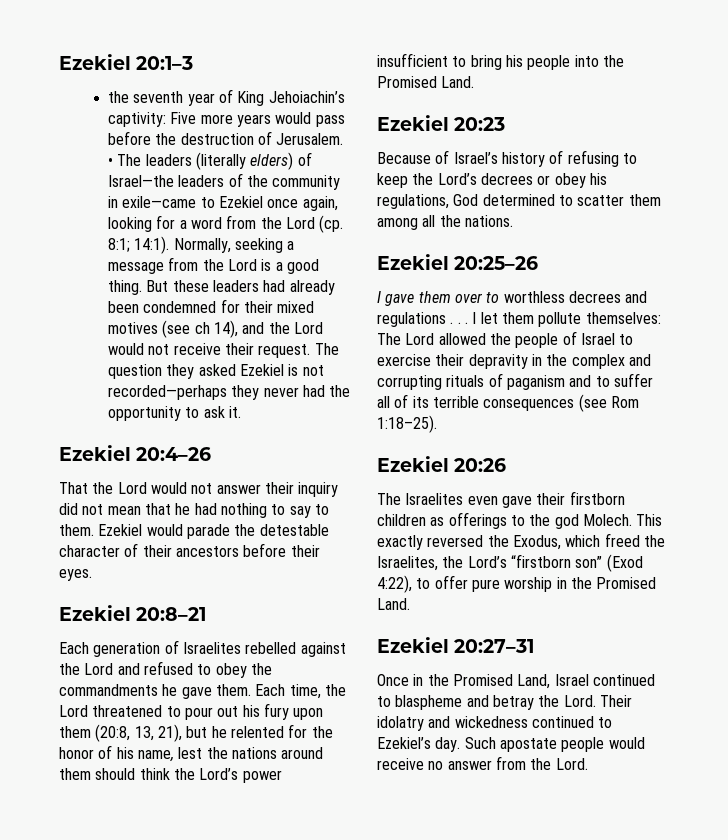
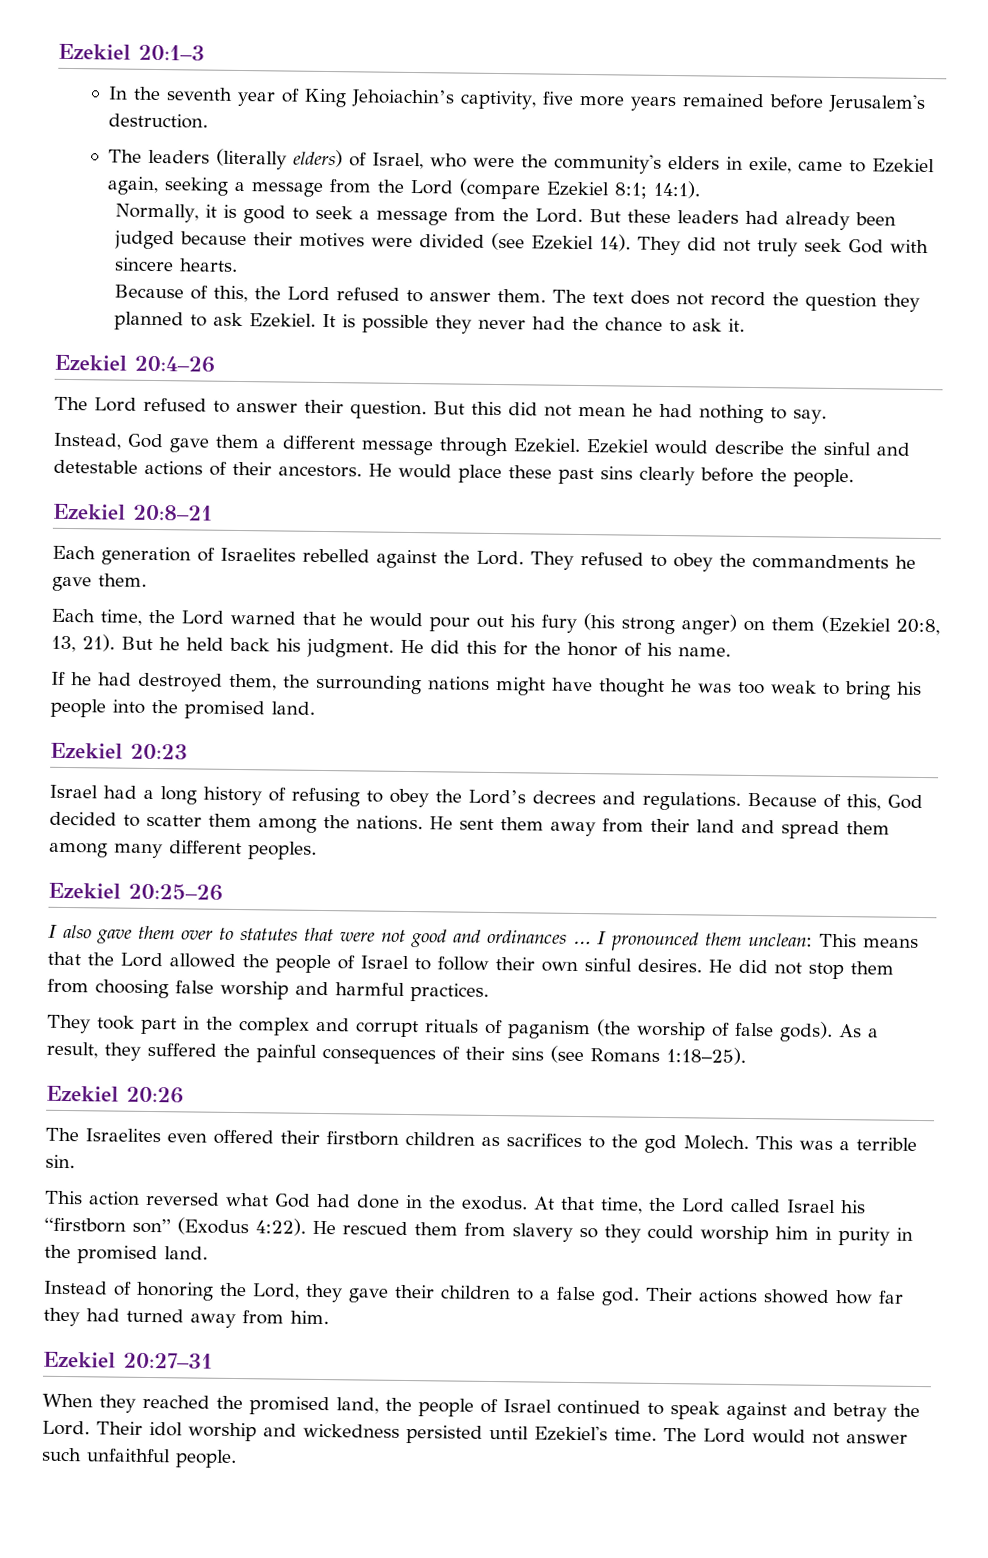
- the seventh year of King Jehoiachin’s captivity: Five more years would pass before the destruction of Jerusalem. • The leaders (literally elders) of Israel—the leaders of the community in exile—came to Ezekiel once again, looking for a word from the Lord (cp. 8:1; 14:1). Normally, seeking a message from the Lord is a good thing.
+ In the seventh year of King Jehoiachin’s captivity, five more years remained before Jerusalem's destruction.
+ The leaders (literally elders) of Israel, who were the community's elders in exile, came to Ezekiel again, seeking a message from the Lord (compare Ezekiel 8:1; 14:1).
+ Normally, it is good to seek a message from the Lord.
- But these leaders had already been condemned for their mixed motives (see ch 14), and the Lord would not receive their request. The question they asked Ezekiel is not recorded—perhaps they never had the opportunity to ask it.
+ But these leaders had already been judged because their motives were divided (see Ezekiel 14). They did not truly seek God with sincere hearts.
+ Because of this, the Lord refused to answer them. The text does not record the question they planned to ask Ezekiel. It is possible they never had the chance to ask it.
- That the Lord would not answer their inquiry did not mean that he had nothing to say to them. Ezekiel would parade the detestable character of their ancestors before their eyes.
+ The Lord refused to answer their question. But this did not mean he had nothing to say.
+ Instead, God gave them a different message through Ezekiel. Ezekiel would describe the sinful and detestable actions of their ancestors. He would place these past sins clearly before the people.
- Each generation of Israelites rebelled against the Lord and refused to obey the commandments he gave them. Each time, the Lord threatened to pour out his fury upon them (20:8, 13, 21), but he relented for the honor of his name, lest the nations around them should think the Lord’s power insufficient to bring his people into the Promised Land.
+ Each generation of Israelites rebelled against the Lord. They refused to obey the commandments he gave them.
+ Each time, the Lord warned that he would pour out his fury (his strong anger) on them (Ezekiel 20:8, 13, 21). But he held back his judgment. He did this for the honor of his name.
+ If he had destroyed them, the surrounding nations might have thought he was too weak to bring his people into the promised land.
- Because of Israel’s history of refusing to keep the Lord’s decrees or obey his regulations, God determined to scatter them among all the nations.
+ Israel had a long history of refusing to obey the Lord’s decrees and regulations. Because of this, God decided to scatter them among the nations. He sent them away from their land and spread them among many different peoples.
- I gave them over to worthless decrees and regulations . . . I let them pollute themselves: The Lord allowed the people of Israel to exercise their depravity in the complex and corrupting rituals of paganism and to suffer all of its terrible consequences (see Rom 1:18–25).
+ I also gave them over to statutes that were not good and ordinances … I pronounced them unclean: This means that the Lord allowed the people of Israel to follow their own sinful desires. He did not stop them from choosing false worship and harmful practices.
+ They took part in the complex and corrupt rituals of paganism (the worship of false gods). As a result, they suffered the painful consequences of their sins (see Romans 1:18–25).
- The Israelites even gave their firstborn children as offerings to the god Molech.
+ The Israelites even offered their firstborn children as sacrifices to the god Molech.
- This exactly reversed the Exodus, which freed the Israelites, the Lord’s “firstborn son” (Exod 4:22), to offer pure worship in the Promised Land.
+ This was a terrible sin.
+ This action reversed what God had done in the exodus. At that time, the Lord called Israel his “firstborn son” (Exodus 4:22). He rescued them from slavery so they could worship him in purity in the promised land.
+ Instead of honoring the Lord, they gave their children to a false god. Their actions showed how far they had turned away from him.
  Ezekiel 20:27–31
- Once in the Promised Land, Israel continued to blaspheme and betray the Lord.
+ When they reached the promised land, the people of Israel continued to speak against and betray the Lord.
- Their idolatry and wickedness continued to Ezekiel’s day. Such apostate people would receive no answer from the Lord.
+ Their idol worship and wickedness persisted until Ezekiel's time. The Lord would not answer such unfaithful people.

